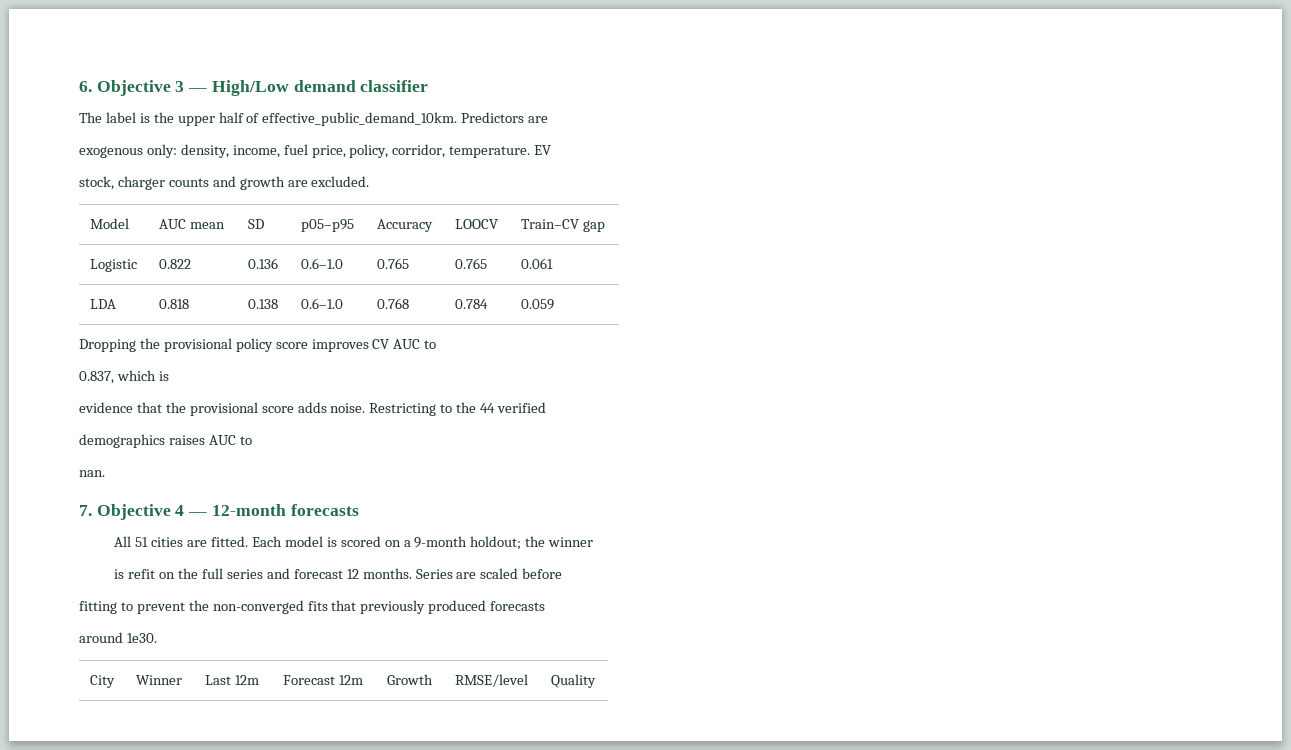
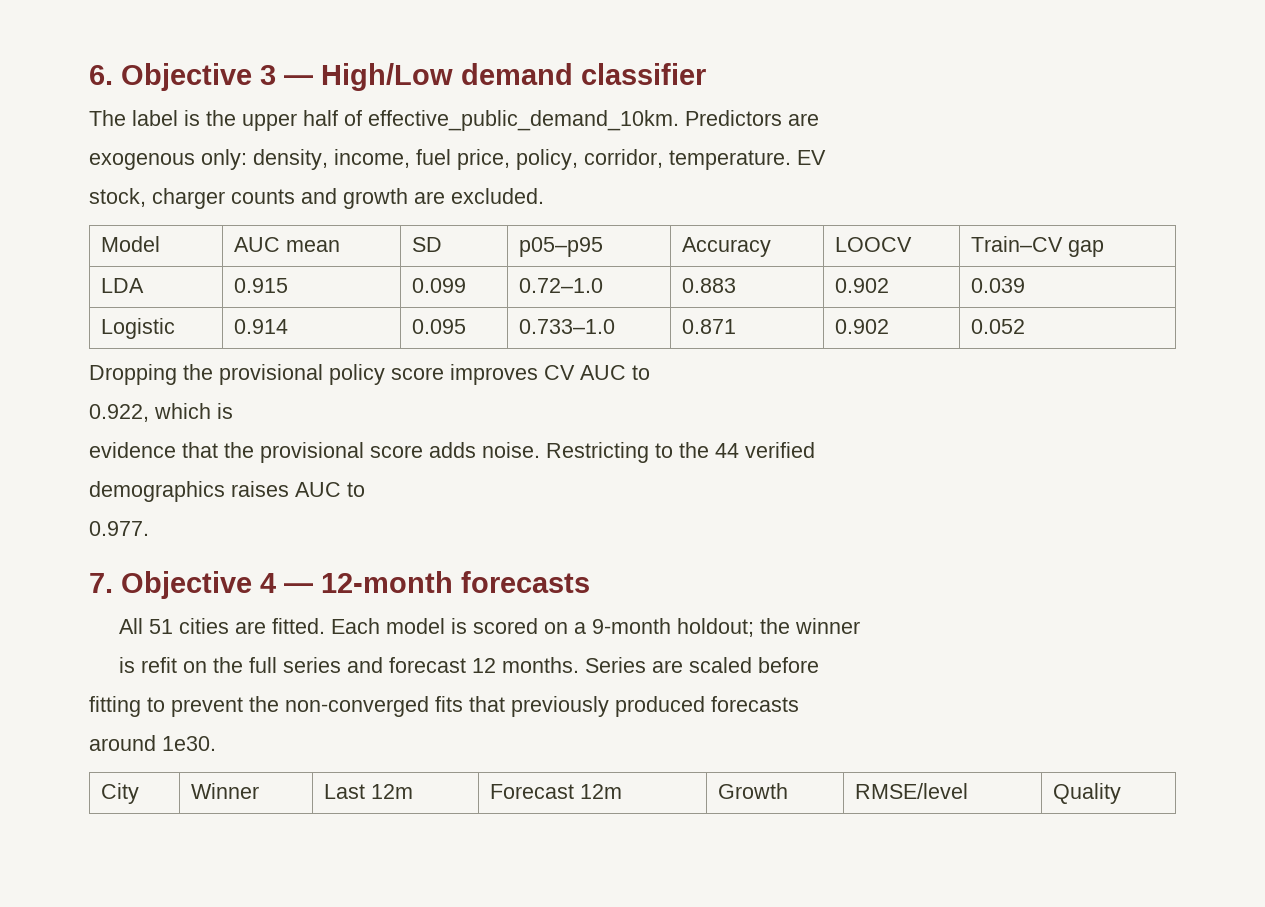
- Logistic | 0.822 | 0.136 | 0.6–1.0 | 0.765 | 0.765 | 0.061
- LDA | 0.818 | 0.138 | 0.6–1.0 | 0.768 | 0.784 | 0.059
+ LDA | 0.915 | 0.099 | 0.72–1.0 | 0.883 | 0.902 | 0.039
+ Logistic | 0.914 | 0.095 | 0.733–1.0 | 0.871 | 0.902 | 0.052
- 0.837, which is
+ 0.922, which is
- nan.
+ 0.977.

